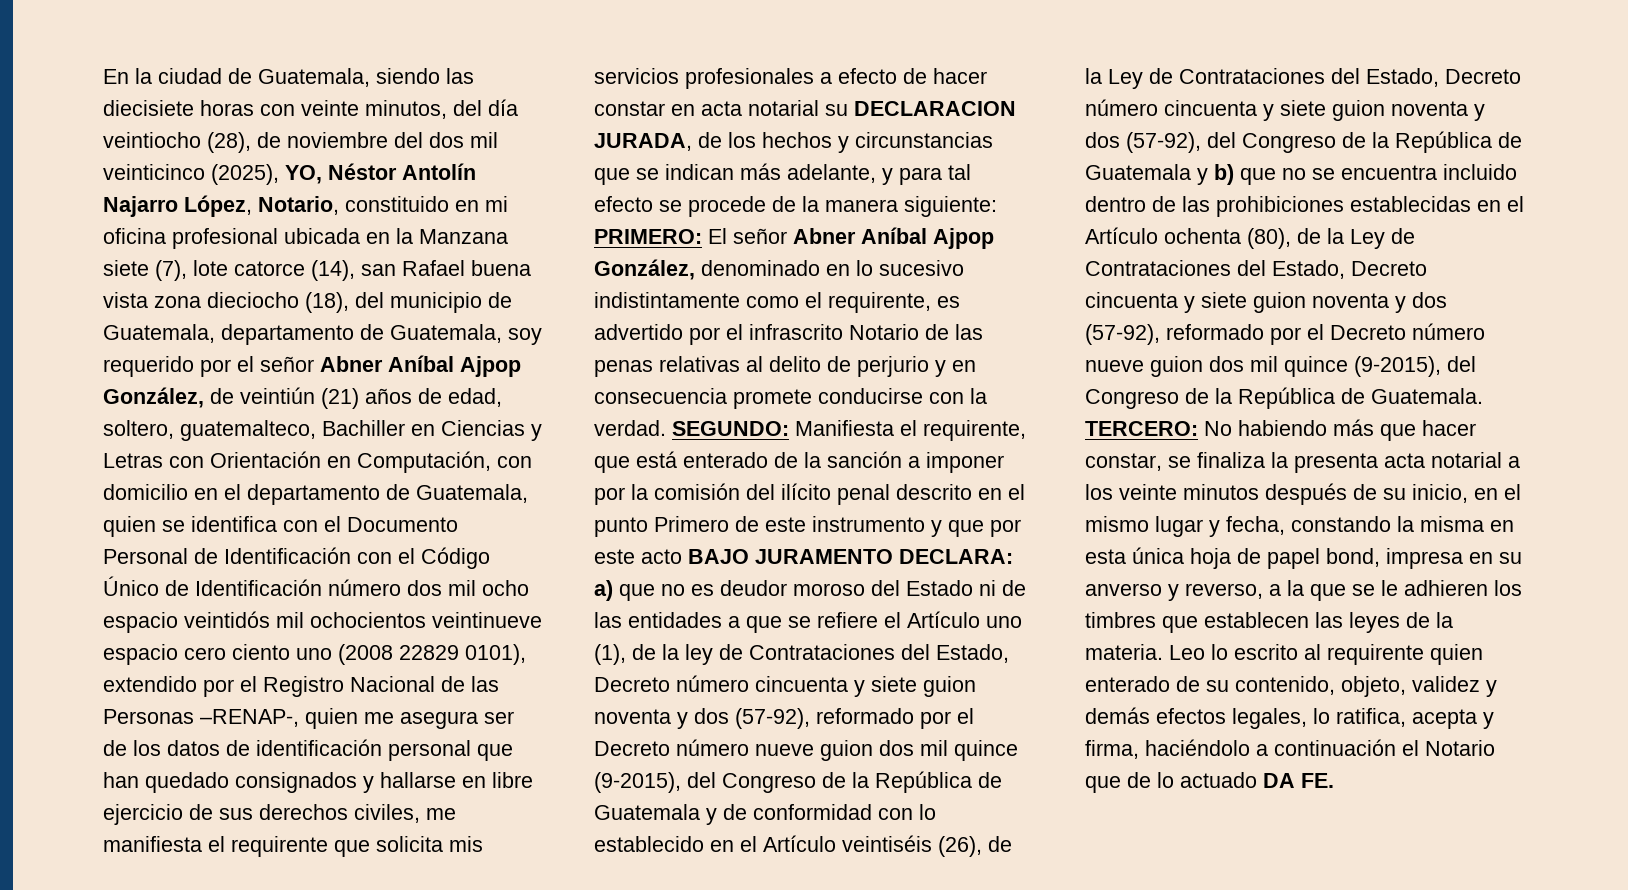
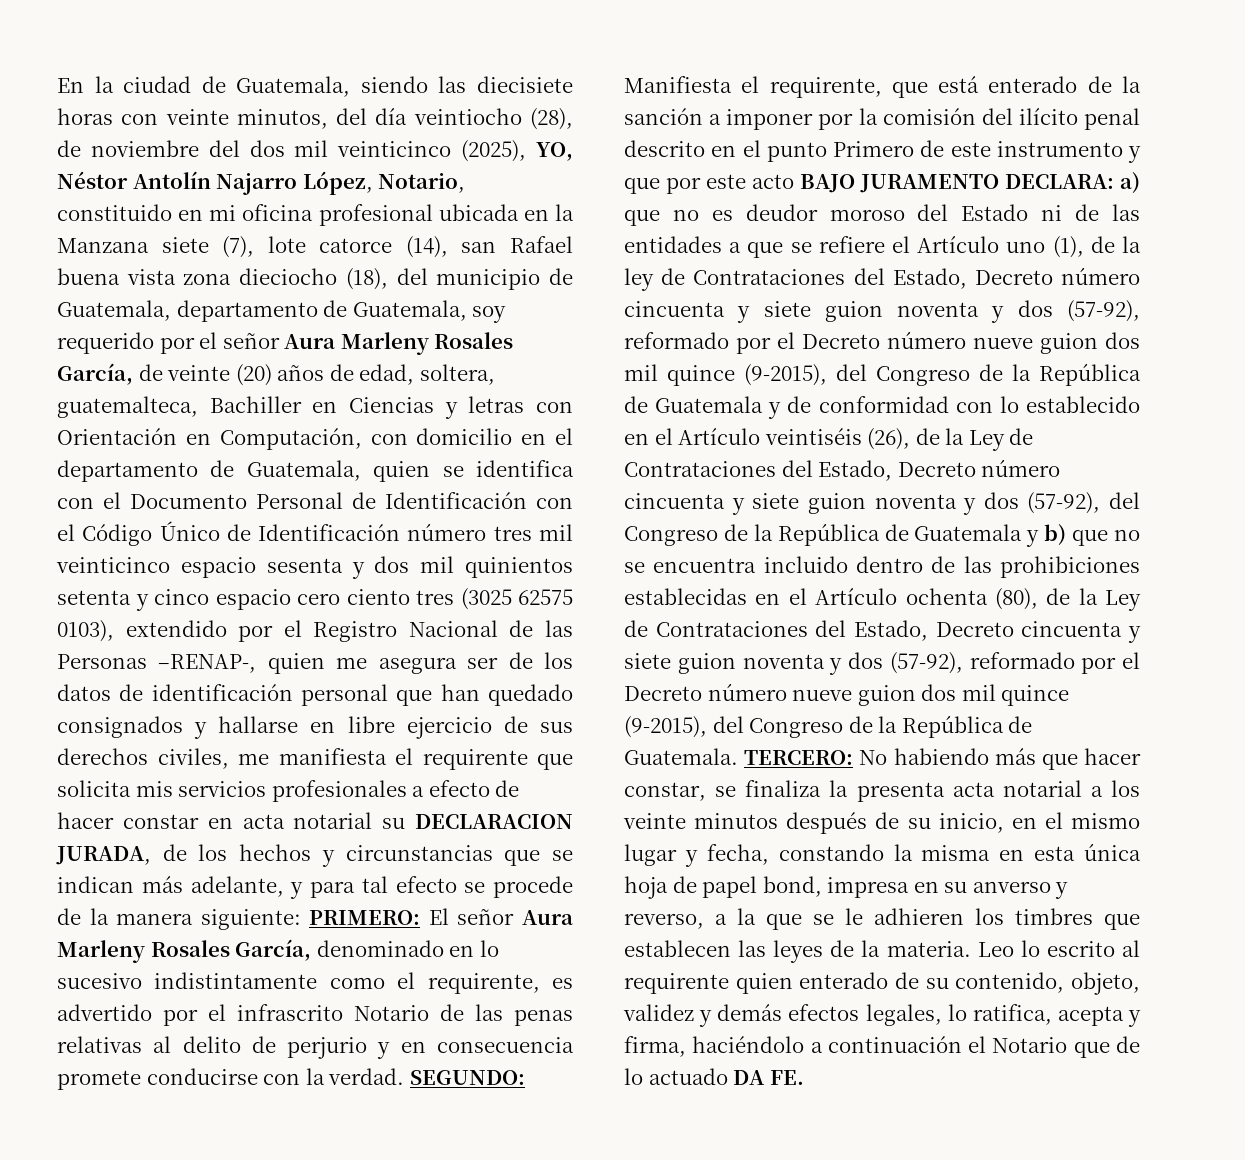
- En la ciudad de Guatemala, siendo las diecisiete horas con veinte minutos, del día veintiocho (28), de noviembre del dos mil veinticinco (2025), YO, Néstor Antolín Najarro López, Notario, constituido en mi oficina profesional ubicada en la Manzana siete (7), lote catorce (14), san Rafael buena vista zona dieciocho (18), del municipio de Guatemala, departamento de Guatemala, soy requerido por el señor Abner Aníbal Ajpop González, de veintiún (21) años de edad, soltero, guatemalteco, Bachiller en Ciencias y Letras con Orientación en Computación, con domicilio en el departamento de Guatemala, quien se identifica con el Documento Personal de Identificación con el Código Único de Identificación número dos mil ocho espacio veintidós mil ochocientos veintinueve espacio cero ciento uno (2008 22829 0101), extendido por el Registro Nacional de las Personas –RENAP-, quien me asegura ser de los datos de identificación personal que han quedado consignados y hallarse en libre ejercicio de sus derechos civiles, me manifiesta el requirente que solicita mis servicios profesionales a efecto de hacer constar en acta notarial su DECLARACION JURADA, de los hechos y circunstancias que se indican más adelante, y para tal efecto se procede de la manera siguiente:
+ En la ciudad de Guatemala, siendo las diecisiete horas con veinte minutos, del día veintiocho (28), de noviembre del dos mil veinticinco (2025), YO, Néstor Antolín Najarro López, Notario, constituido en mi oficina profesional ubicada en la Manzana siete (7), lote catorce (14), san Rafael buena vista zona dieciocho (18), del municipio de Guatemala, departamento de Guatemala, soy requerido por el señor Aura Marleny Rosales García, de veinte (20) años de edad, soltera, guatemalteca, Bachiller en Ciencias y letras con Orientación en Computación, con domicilio en el departamento de Guatemala, quien se identifica con el Documento Personal de Identificación con el Código Único de Identificación número tres mil veinticinco espacio sesenta y dos mil quinientos setenta y cinco espacio cero ciento tres (3025 62575 0103), extendido por el Registro Nacional de las Personas –RENAP-, quien me asegura ser de los datos de identificación personal que han quedado consignados y hallarse en libre ejercicio de sus derechos civiles, me manifiesta el requirente que solicita mis servicios profesionales a efecto de hacer constar en acta notarial su DECLARACION JURADA, de los hechos y circunstancias que se indican más adelante, y para tal efecto se procede de la manera siguiente:
- El señor Abner Aníbal Ajpop González, denominado en lo sucesivo indistintamente como el requirente, es advertido por el infrascrito Notario de las penas relativas al delito de perjurio y en consecuencia promete conducirse con la verdad.
+ El señor Aura Marleny Rosales García, denominado en lo sucesivo indistintamente como el requirente, es advertido por el infrascrito Notario de las penas relativas al delito de perjurio y en consecuencia promete conducirse con la verdad.

